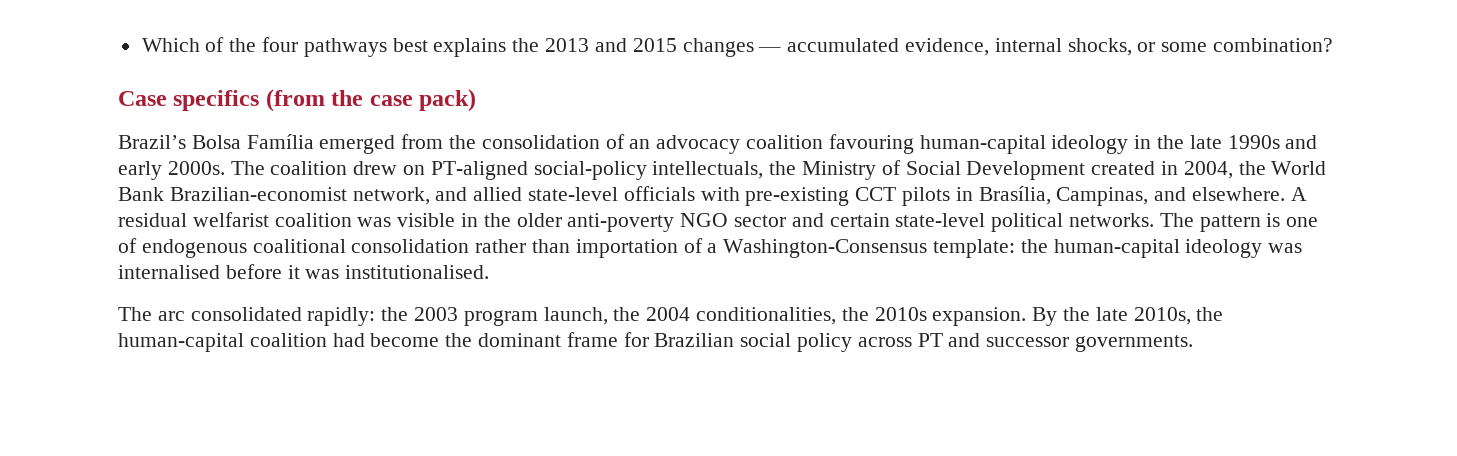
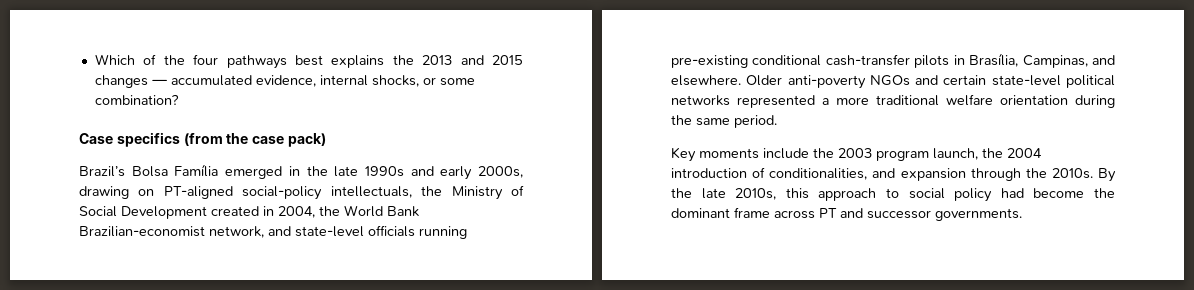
- Brazil’s Bolsa Família emerged from the consolidation of an advocacy coalition favouring human-capital ideology in the late 1990s and early 2000s. The coalition drew on PT-aligned social-policy intellectuals, the Ministry of Social Development created in 2004, the World Bank Brazilian-economist network, and allied state-level officials with pre-existing CCT pilots in Brasília, Campinas, and elsewhere.
+ Brazil’s Bolsa Família emerged in the late 1990s and early 2000s, drawing on PT-aligned social-policy intellectuals, the Ministry of Social Development created in 2004, the World Bank Brazilian-economist network, and state-level officials running pre-existing conditional cash-transfer pilots in Brasília, Campinas, and elsewhere.
- A residual welfarist coalition was visible in the older anti-poverty NGO sector and certain state-level political networks. The pattern is one of endogenous coalitional consolidation rather than importation of a Washington-Consensus template: the human-capital ideology was internalised before it was institutionalised.
- The arc consolidated rapidly: the 2003 program launch, the 2004 conditionalities, the 2010s expansion. By the late 2010s, the human-capital coalition had become the dominant frame for Brazilian social policy across PT and successor governments.
+ Older anti-poverty NGOs and certain state-level political networks represented a more traditional welfare orientation during the same period.
+ Key moments include the 2003 program launch, the 2004 introduction of conditionalities, and expansion through the 2010s. By the late 2010s, this approach to social policy had become the dominant frame across PT and successor governments.

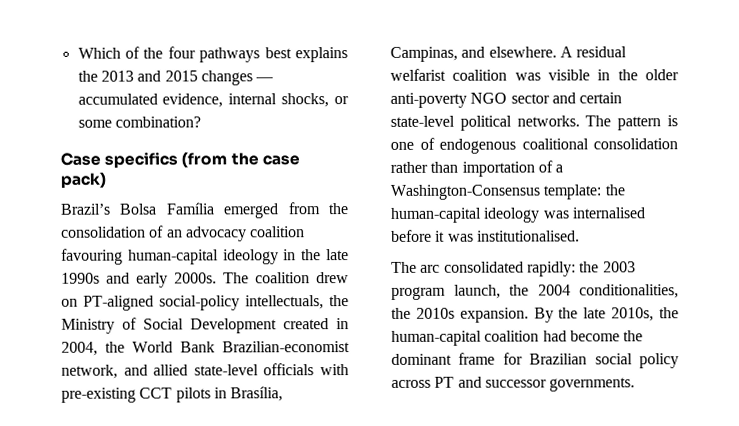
- Brazil’s Bolsa Família emerged in the late 1990s and early 2000s, drawing on PT-aligned social-policy intellectuals, the Ministry of Social Development created in 2004, the World Bank Brazilian-economist network, and state-level officials running pre-existing conditional cash-transfer pilots in Brasília, Campinas, and elsewhere.
+ Brazil’s Bolsa Família emerged from the consolidation of an advocacy coalition favouring human-capital ideology in the late 1990s and early 2000s. The coalition drew on PT-aligned social-policy intellectuals, the Ministry of Social Development created in 2004, the World Bank Brazilian-economist network, and allied state-level officials with pre-existing CCT pilots in Brasília, Campinas, and elsewhere.
- Older anti-poverty NGOs and certain state-level political networks represented a more traditional welfare orientation during the same period.
- Key moments include the 2003 program launch, the 2004 introduction of conditionalities, and expansion through the 2010s. By the late 2010s, this approach to social policy had become the dominant frame across PT and successor governments.
+ A residual welfarist coalition was visible in the older anti-poverty NGO sector and certain state-level political networks. The pattern is one of endogenous coalitional consolidation rather than importation of a Washington-Consensus template: the human-capital ideology was internalised before it was institutionalised.
+ The arc consolidated rapidly: the 2003 program launch, the 2004 conditionalities, the 2010s expansion. By the late 2010s, the human-capital coalition had become the dominant frame for Brazilian social policy across PT and successor governments.

